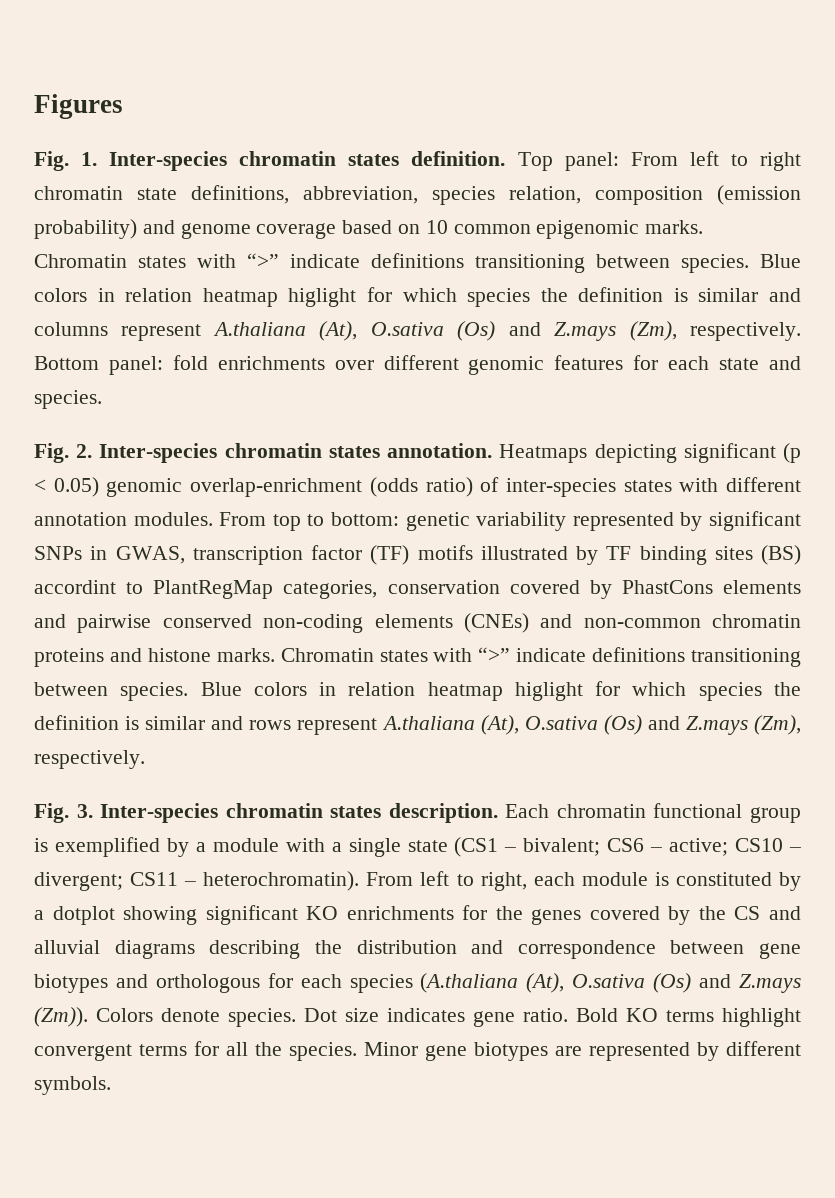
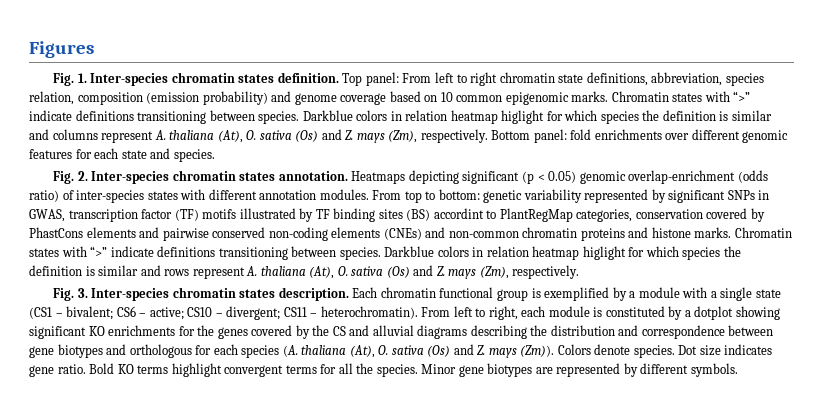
- Blue colors in relation heatmap higlight for which species the definition is similar and columns represent A.thaliana (At), O.sativa (Os) and Z.mays (Zm), respectively.
+ Darkblue colors in relation heatmap higlight for which species the definition is similar and columns represent A. thaliana (At), O. sativa (Os) and Z. mays (Zm), respectively.
- Blue colors in relation heatmap higlight for which species the definition is similar and rows represent A.thaliana (At), O.sativa (Os) and Z.mays (Zm), respectively.
+ Darkblue colors in relation heatmap higlight for which species the definition is similar and rows represent A. thaliana (At), O. sativa (Os) and Z. mays (Zm), respectively.
- From left to right, each module is constituted by a dotplot showing significant KO enrichments for the genes covered by the CS and alluvial diagrams describing the distribution and correspondence between gene biotypes and orthologous for each species (A.thaliana (At), O.sativa (Os) and Z.mays (Zm)).
+ From left to right, each module is constituted by a dotplot showing significant KO enrichments for the genes covered by the CS and alluvial diagrams describing the distribution and correspondence between gene biotypes and orthologous for each species (A. thaliana (At), O. sativa (Os) and Z. mays (Zm)).

